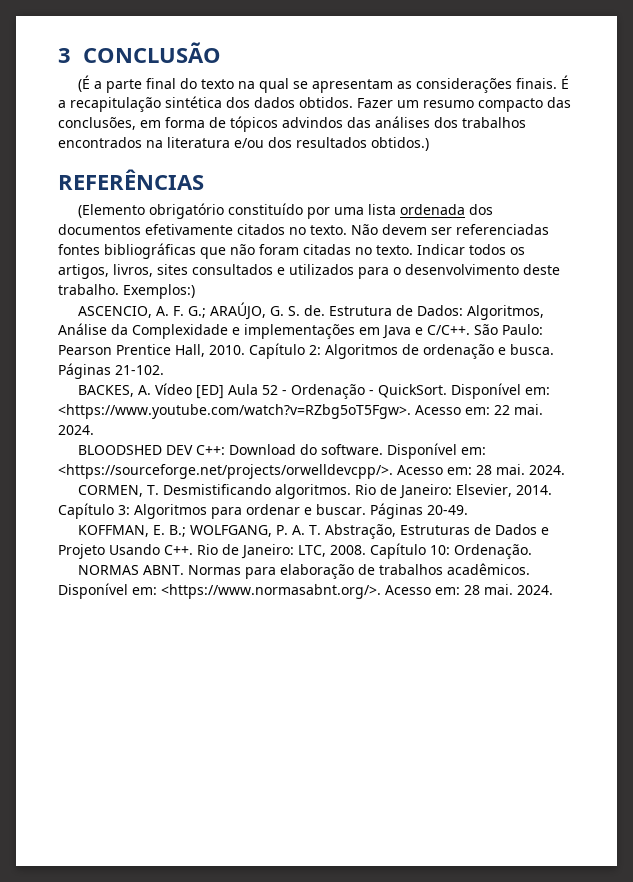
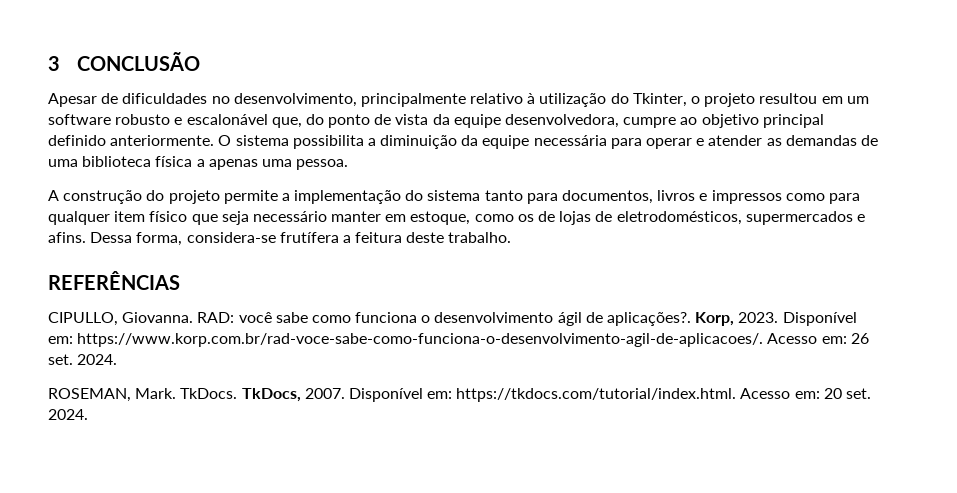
- (É a parte final do texto na qual se apresentam as considerações finais. É a recapitulação sintética dos dados obtidos. Fazer um resumo compacto das conclusões, em forma de tópicos advindos das análises dos trabalhos encontrados na literatura e/ou dos resultados obtidos.)
+ Apesar de dificuldades no desenvolvimento, principalmente relativo à utilização do Tkinter, o projeto resultou em um software robusto e escalonável que, do ponto de vista da equipe desenvolvedora, cumpre ao objetivo principal definido anteriormente. O sistema possibilita a diminuição da equipe necessária para operar e atender as demandas de uma biblioteca física a apenas uma pessoa.
+ A construção do projeto permite a implementação do sistema tanto para documentos, livros e impressos como para qualquer item físico que seja necessário manter em estoque, como os de lojas de eletrodomésticos, supermercados e afins. Dessa forma, considera-se frutífera a feitura deste trabalho.
  REFERÊNCIAS
- (Elemento obrigatório constituído por uma lista ordenada dos documentos efetivamente citados no texto. Não devem ser referenciadas fontes bibliográficas que não foram citadas no texto. Indicar todos os artigos, livros, sites consultados e utilizados para o desenvolvimento deste trabalho. Exemplos:)
- ASCENCIO, A. F. G.; ARAÚJO, G. S. de. Estrutura de Dados: Algoritmos, Análise da Complexidade e implementações em Java e C/C++. São Paulo: Pearson Prentice Hall, 2010. Capítulo 2: Algoritmos de ordenação e busca. Páginas 21-102.
- BACKES, A. Vídeo [ED] Aula 52 - Ordenação - QuickSort. Disponível em: <https://www.youtube.com/watch?v=RZbg5oT5Fgw>. Acesso em: 22 mai. 2024.
- BLOODSHED DEV C++: Download do software. Disponível em: <https://sourceforge.net/projects/orwelldevcpp/>. Acesso em: 28 mai. 2024.
- CORMEN, T. Desmistificando algoritmos. Rio de Janeiro: Elsevier, 2014. Capítulo 3: Algoritmos para ordenar e buscar. Páginas 20-49.
- KOFFMAN, E. B.; WOLFGANG, P. A. T. Abstração, Estruturas de Dados e Projeto Usando C++. Rio de Janeiro: LTC, 2008. Capítulo 10: Ordenação.
- NORMAS ABNT. Normas para elaboração de trabalhos acadêmicos. Disponível em: <https://www.normasabnt.org/>. Acesso em: 28 mai. 2024.
+ CIPULLO, Giovanna. RAD: você sabe como funciona o desenvolvimento ágil de aplicações?. Korp, 2023. Disponível em: https://www.korp.com.br/rad-voce-sabe-como-funciona-o-desenvolvimento-agil-de-aplicacoes/. Acesso em: 26 set. 2024.
+ ROSEMAN, Mark. TkDocs. TkDocs, 2007. Disponível em: https://tkdocs.com/tutorial/index.html. Acesso em: 20 set. 2024.

